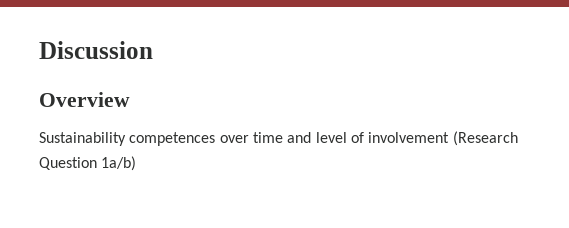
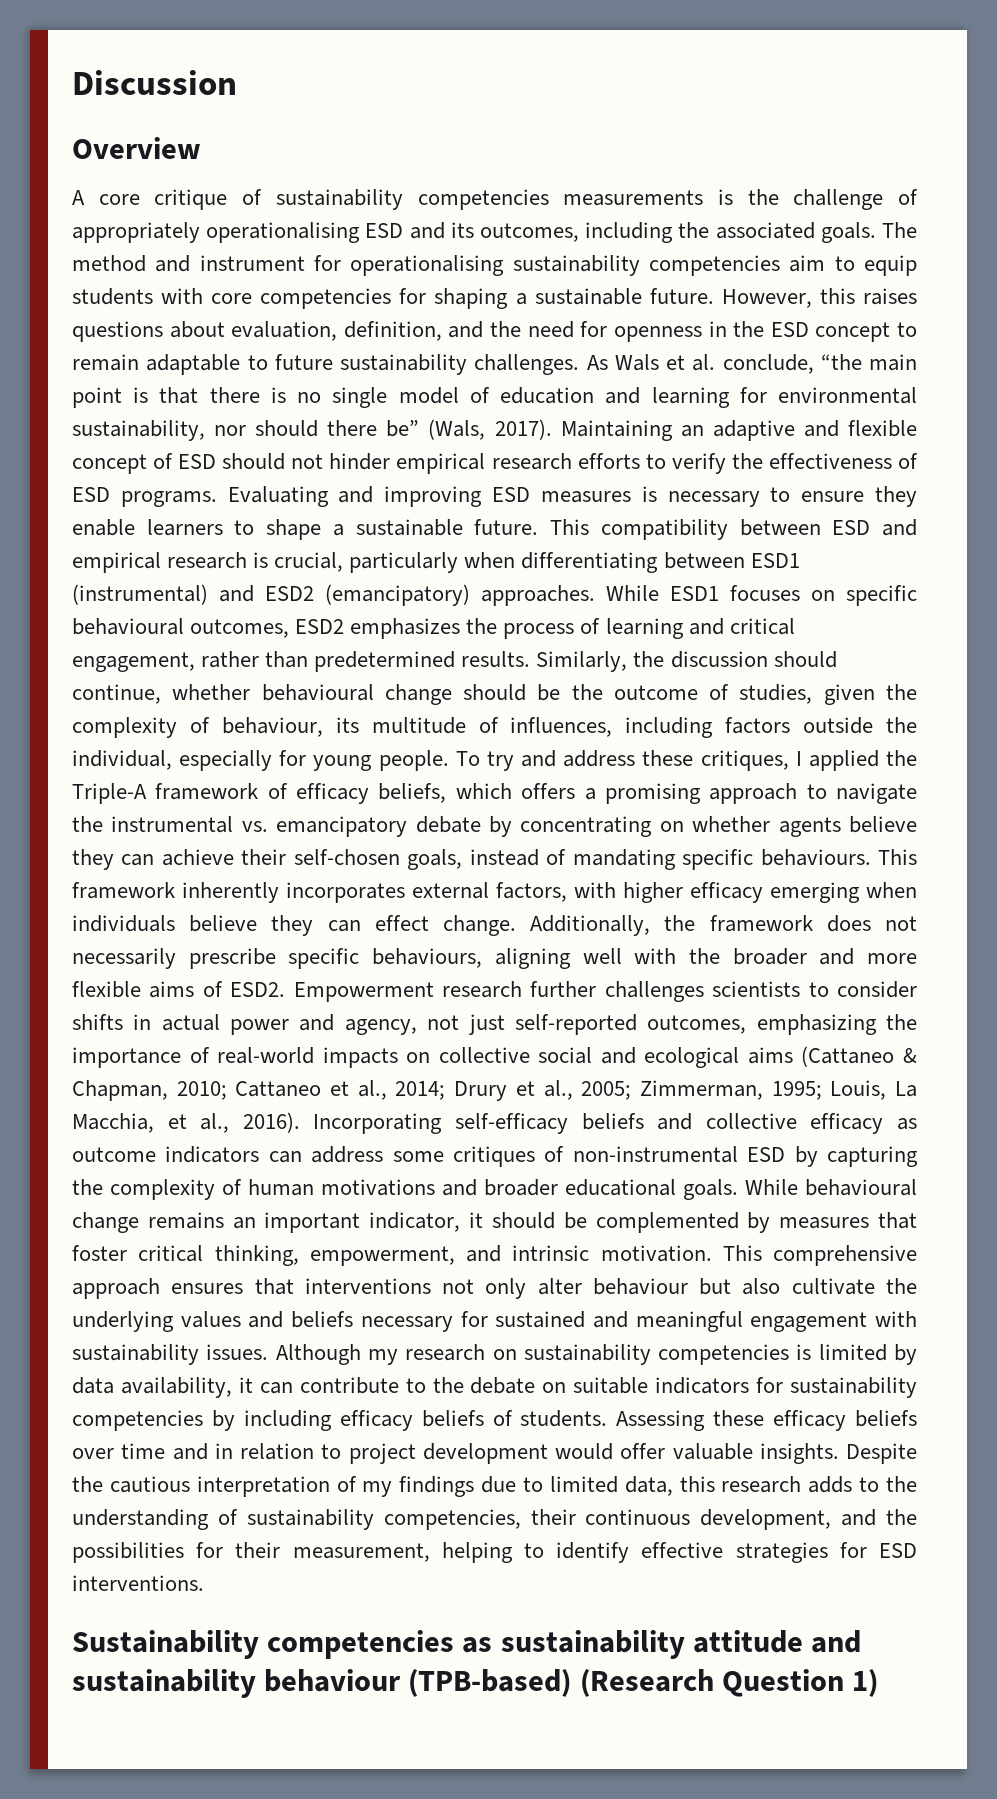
- Sustainability competences over time and level of involvement (Research Question 1a/b)
+ A core critique of sustainability competencies measurements is the challenge of appropriately operationalising ESD and its outcomes, including the associated goals. The method and instrument for operationalising sustainability competencies aim to equip students with core competencies for shaping a sustainable future. However, this raises questions about evaluation, definition, and the need for openness in the ESD concept to remain adaptable to future sustainability challenges. As Wals et al. conclude, “the main point is that there is no single model of education and learning for environmental sustainability, nor should there be” (Wals, 2017). Maintaining an adaptive and flexible concept of ESD should not hinder empirical research efforts to verify the effectiveness of ESD programs. Evaluating and improving ESD measures is necessary to ensure they enable learners to shape a sustainable future. This compatibility between ESD and empirical research is crucial, particularly when differentiating between ESD1 (instrumental) and ESD2 (emancipatory) approaches. While ESD1 focuses on specific behavioural outcomes, ESD2 emphasizes the process of learning and critical engagement, rather than predetermined results. Similarly, the discussion should continue, whether behavioural change should be the outcome of studies, given the complexity of behaviour, its multitude of influences, including factors outside the individual, especially for young people. To try and address these critiques, I applied the Triple-A framework of efficacy beliefs, which offers a promising approach to navigate the instrumental vs. emancipatory debate by concentrating on whether agents believe they can achieve their self-chosen goals, instead of mandating specific behaviours. This framework inherently incorporates external factors, with higher efficacy emerging when individuals believe they can effect change. Additionally, the framework does not necessarily prescribe specific behaviours, aligning well with the broader and more flexible aims of ESD2. Empowerment research further challenges scientists to consider shifts in actual power and agency, not just self-reported outcomes, emphasizing the importance of real-world impacts on collective social and ecological aims (Cattaneo & Chapman, 2010; Cattaneo et al., 2014; Drury et al., 2005; Zimmerman, 1995; Louis, La Macchia, et al., 2016). Incorporating self-efficacy beliefs and collective efficacy as outcome indicators can address some critiques of non-instrumental ESD by capturing the complexity of human motivations and broader educational goals. While behavioural change remains an important indicator, it should be complemented by measures that foster critical thinking, empowerment, and intrinsic motivation. This comprehensive approach ensures that interventions not only alter behaviour but also cultivate the underlying values and beliefs necessary for sustained and meaningful engagement with sustainability issues. Although my research on sustainability competencies is limited by data availability, it can contribute to the debate on suitable indicators for sustainability competencies by including efficacy beliefs of students. Assessing these efficacy beliefs over time and in relation to project development would offer valuable insights. Despite the cautious interpretation of my findings due to limited data, this research adds to the understanding of sustainability competencies, their continuous development, and the possibilities for their measurement, helping to identify effective strategies for ESD interventions.
+ Sustainability competencies as sustainability attitude and sustainability behaviour (TPB-based) (Research Question 1)

